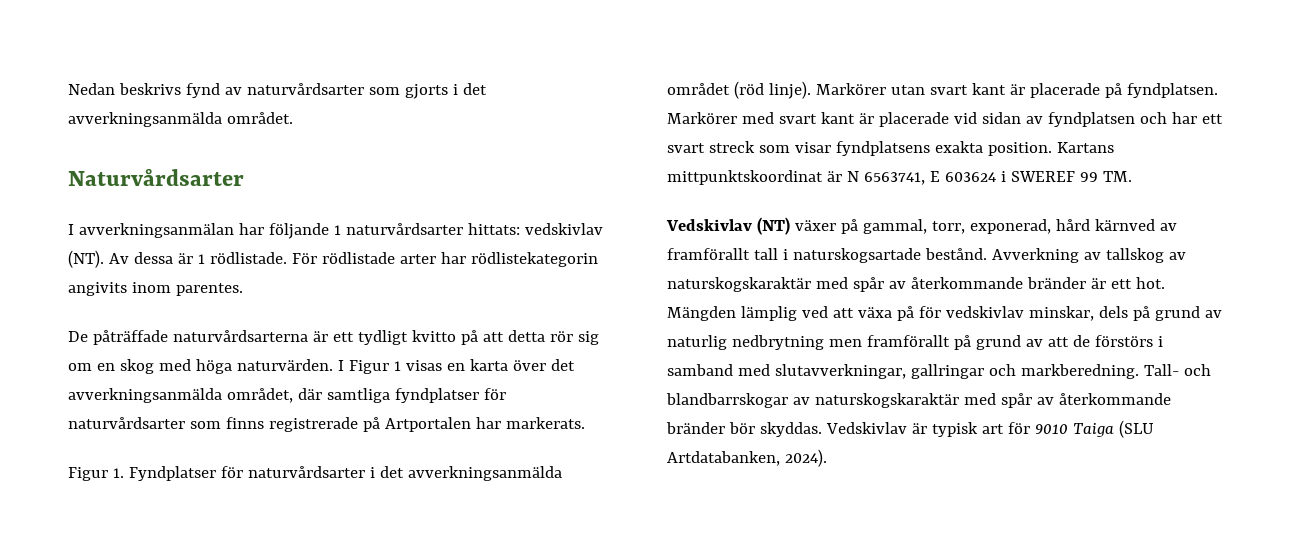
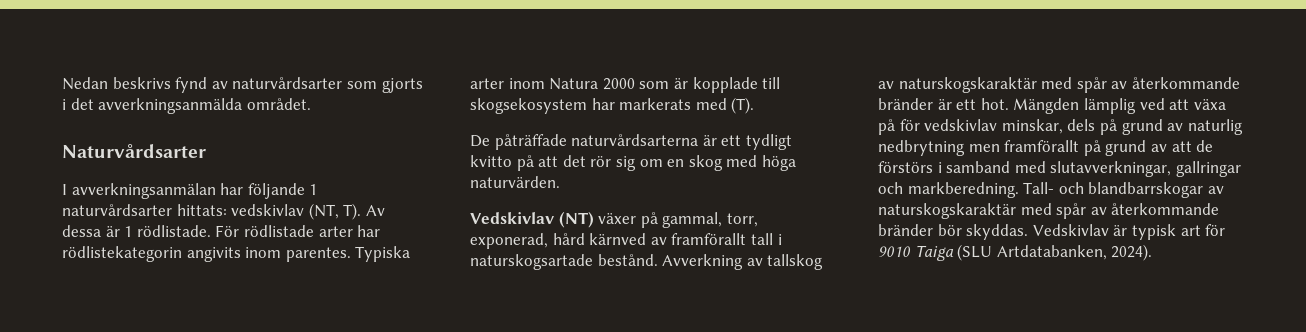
- I avverkningsanmälan har följande 1 naturvårdsarter hittats: vedskivlav (NT). Av dessa är 1 rödlistade.
+ I avverkningsanmälan har följande 1 naturvårdsarter hittats: vedskivlav (NT, T). Av dessa är 1 rödlistade.
+ Typiska arter inom Natura 2000 som är kopplade till skogsekosystem har markerats med (T).
- De påträffade naturvårdsarterna är ett tydligt kvitto på att detta rör sig om en skog med höga naturvärden. I Figur 1 visas en karta över det avverkningsanmälda området, där samtliga fyndplatser för naturvårdsarter som finns registrerade på Artportalen har markerats.
- Figur 1. Fyndplatser för naturvårdsarter i det avverkningsanmälda området (röd linje). Markörer utan svart kant är placerade på fyndplatsen. Markörer med svart kant är placerade vid sidan av fyndplatsen och har ett svart streck som visar fyndplatsens exakta position. Kartans mittpunktskoordinat är N 6563741, E 603624 i SWEREF 99 TM.
+ De påträffade naturvårdsarterna är ett tydligt kvitto på att det rör sig om en skog med höga naturvärden.

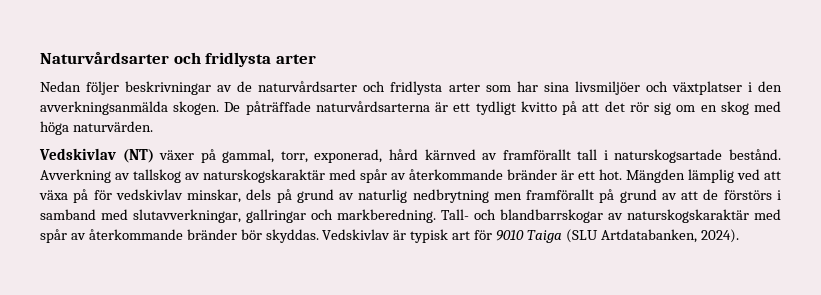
- Nedan beskrivs fynd av naturvårdsarter som gjorts i det avverkningsanmälda området.
- Naturvårdsarter
- I avverkningsanmälan har följande 1 naturvårdsarter hittats: vedskivlav (NT, T). Av dessa är 1 rödlistade. För rödlistade arter har rödlistekategorin angivits inom parentes. Typiska arter inom Natura 2000 som är kopplade till skogsekosystem har markerats med (T).
- De påträffade naturvårdsarterna är ett tydligt kvitto på att det rör sig om en skog med höga naturvärden.
+ Naturvårdsarter och fridlysta arter
+ Nedan följer beskrivningar av de naturvårdsarter och fridlysta arter som har sina livsmiljöer och växtplatser i den avverkningsanmälda skogen. De påträffade naturvårdsarterna är ett tydligt kvitto på att det rör sig om en skog med höga naturvärden.

